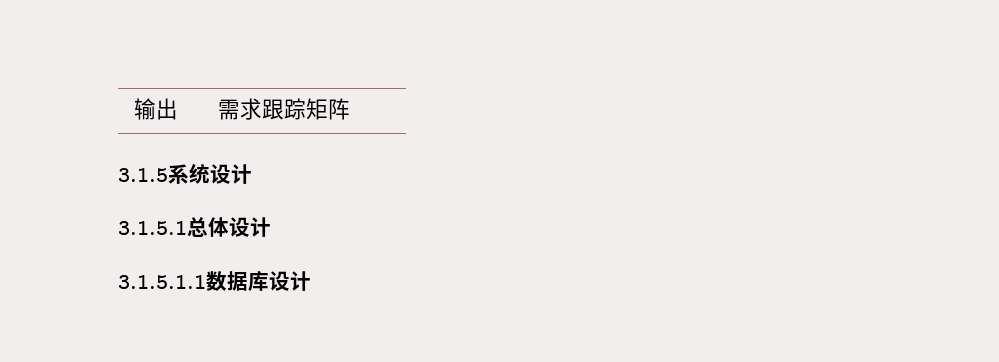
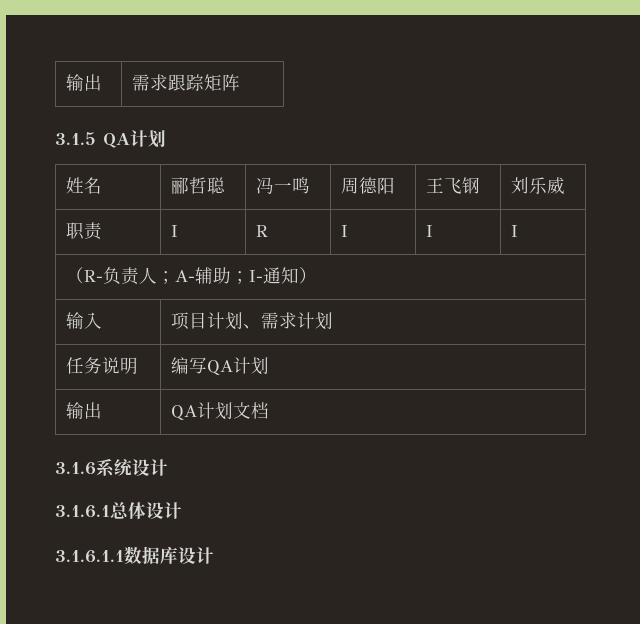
- 3.1.5系统设计
+ 3.1.5 QA计划
+ 姓名 | 郦哲聪 | 冯一鸣 | 周德阳 | 王飞钢 | 刘乐威
+ 职责 | I | R | I | I | I
+ （R-负责人；A-辅助；I-通知）
+ 输入 | 项目计划、需求计划
+ 任务说明 | 编写QA计划
+ 输出 | QA计划文档
+ 3.1.6系统设计
- 3.1.5.1总体设计
+ 3.1.6.1总体设计
- 3.1.5.1.1数据库设计
+ 3.1.6.1.1数据库设计

